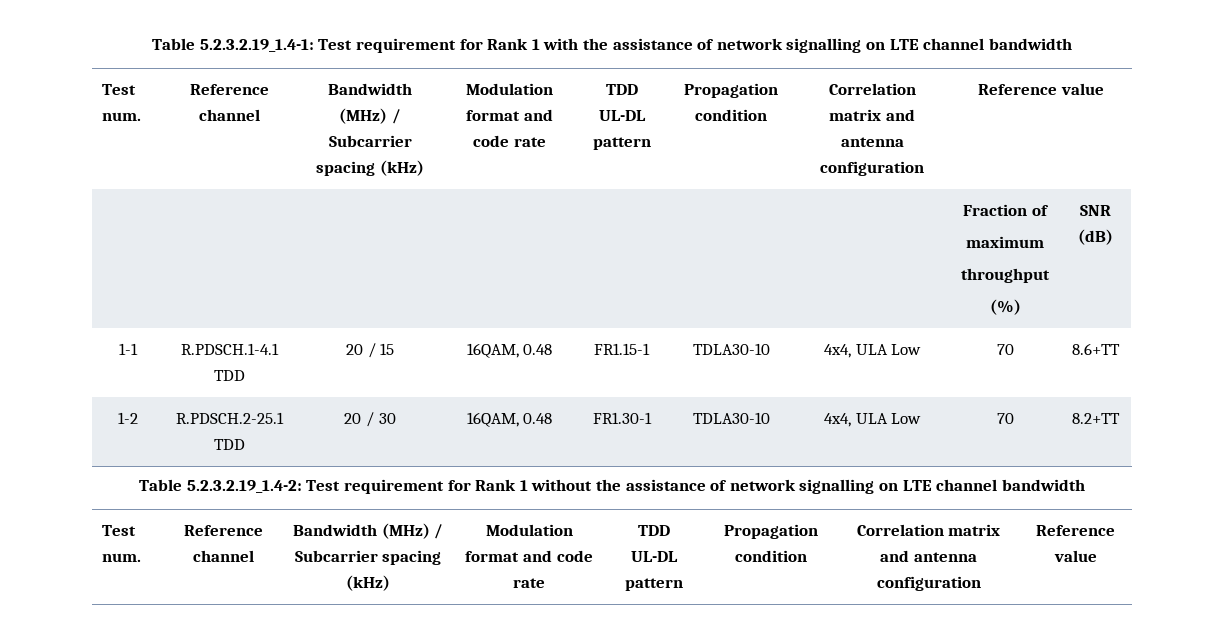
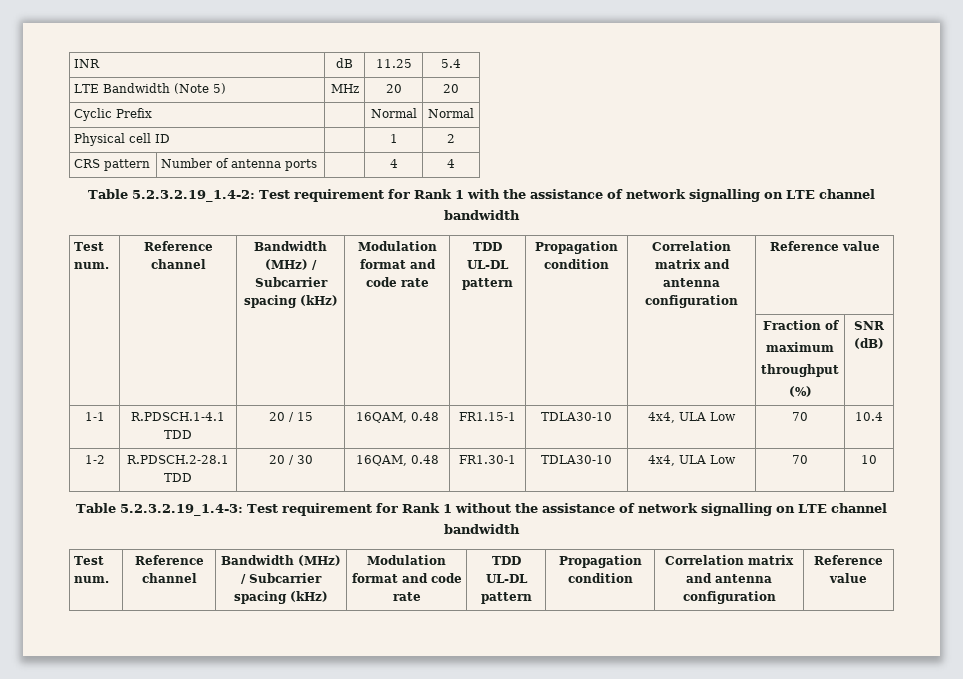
- Table 5.2.3.2.19_1.4-1: Test requirement for Rank 1 with the assistance of network signalling on LTE channel bandwidth
+ INR | dB | 11.25 | 5.4
+ LTE Bandwidth (Note 5) | MHz | 20 | 20
+ Cyclic Prefix | | Normal | Normal
+ Physical cell ID | | 1 | 2
+ CRS pattern | Number of antenna ports | | 4 | 4
+ Table 5.2.3.2.19_1.4-2: Test requirement for Rank 1 with the assistance of network signalling on LTE channel bandwidth
- 1-1 | R.PDSCH.1-4.1 TDD | 20 / 15 | 16QAM, 0.48 | FR1.15-1 | TDLA30-10 | 4x4, ULA Low | 70 | 8.6+TT
+ 1-1 | R.PDSCH.1-4.1 TDD | 20 / 15 | 16QAM, 0.48 | FR1.15-1 | TDLA30-10 | 4x4, ULA Low | 70 | 10.4
- 1-2 | R.PDSCH.2-25.1 TDD | 20 / 30 | 16QAM, 0.48 | FR1.30-1 | TDLA30-10 | 4x4, ULA Low | 70 | 8.2+TT
- Table 5.2.3.2.19_1.4-2: Test requirement for Rank 1 without the assistance of network signalling on LTE channel bandwidth
+ 1-2 | R.PDSCH.2-28.1 TDD | 20 / 30 | 16QAM, 0.48 | FR1.30-1 | TDLA30-10 | 4x4, ULA Low | 70 | 10
+ Table 5.2.3.2.19_1.4-3: Test requirement for Rank 1 without the assistance of network signalling on LTE channel bandwidth

